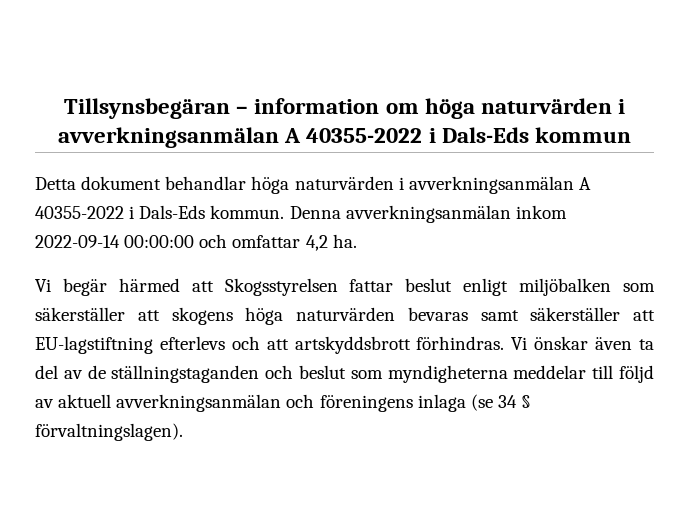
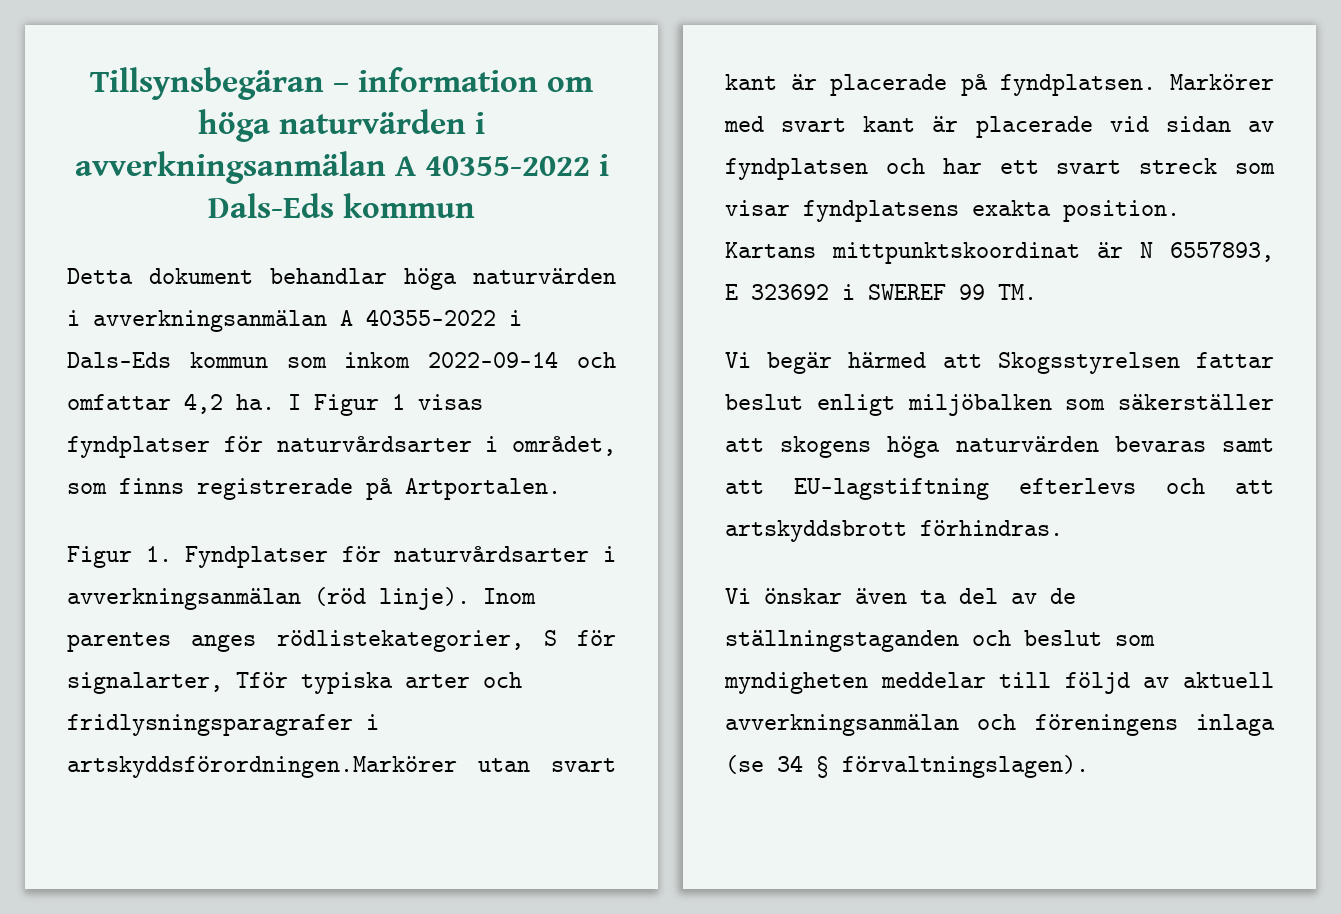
- Detta dokument behandlar höga naturvärden i avverkningsanmälan A 40355-2022 i Dals-Eds kommun. Denna avverkningsanmälan inkom 2022-09-14 00:00:00 och omfattar 4,2 ha.
+ Detta dokument behandlar höga naturvärden i avverkningsanmälan A 40355-2022 i Dals-Eds kommun som inkom 2022-09-14 och omfattar 4,2 ha. I Figur 1 visas fyndplatser för naturvårdsarter i området, som finns registrerade på Artportalen.
+ Figur 1. Fyndplatser för naturvårdsarter i avverkningsanmälan (röd linje). Inom parentes anges rödlistekategorier, S för signalarter, Tför typiska arter och fridlysningsparagrafer i artskyddsförordningen.Markörer utan svart kant är placerade på fyndplatsen. Markörer med svart kant är placerade vid sidan av fyndplatsen och har ett svart streck som visar fyndplatsens exakta position. Kartans mittpunktskoordinat är N 6557893, E 323692 i SWEREF 99 TM.
- Vi begär härmed att Skogsstyrelsen fattar beslut enligt miljöbalken som säkerställer att skogens höga naturvärden bevaras samt säkerställer att EU-lagstiftning efterlevs och att artskyddsbrott förhindras. Vi önskar även ta del av de ställningstaganden och beslut som myndigheterna meddelar till följd av aktuell avverkningsanmälan och föreningens inlaga (se 34 § förvaltningslagen).
+ Vi begär härmed att Skogsstyrelsen fattar beslut enligt miljöbalken som säkerställer att skogens höga naturvärden bevaras samt att EU-lagstiftning efterlevs och att artskyddsbrott förhindras.
+ Vi önskar även ta del av de ställningstaganden och beslut som myndigheten meddelar till följd av aktuell avverkningsanmälan och föreningens inlaga (se 34 § förvaltningslagen).

